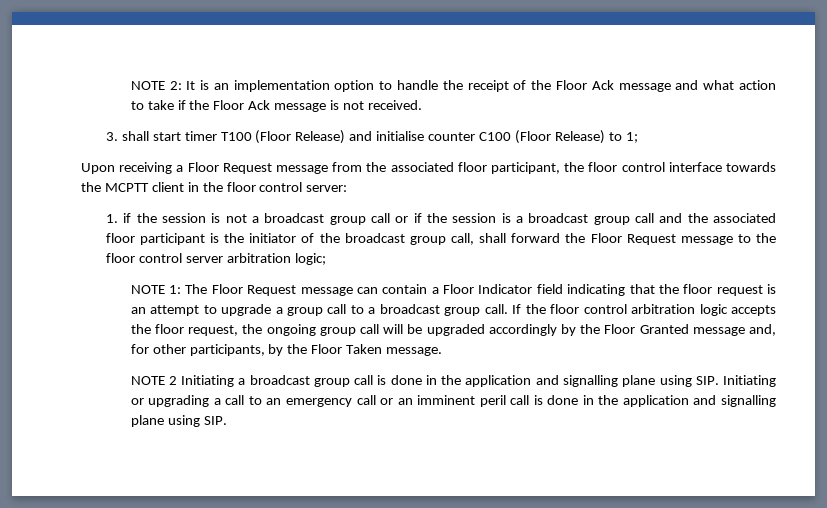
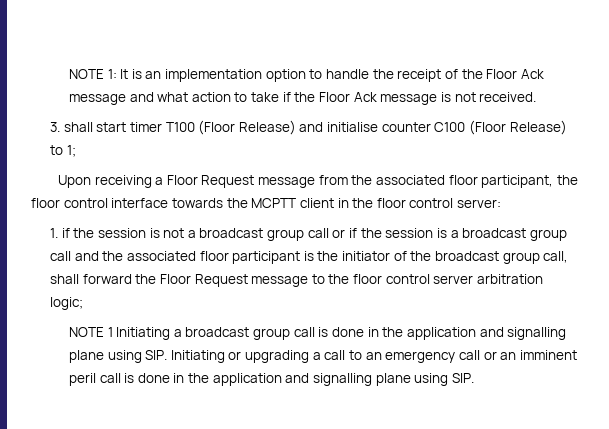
- NOTE 2: It is an implementation option to handle the receipt of the Floor Ack message and what action to take if the Floor Ack message is not received.
+ NOTE 1: It is an implementation option to handle the receipt of the Floor Ack message and what action to take if the Floor Ack message is not received.
- NOTE 1: The Floor Request message can contain a Floor Indicator field indicating that the floor request is an attempt to upgrade a group call to a broadcast group call. If the floor control arbitration logic accepts the floor request, the ongoing group call will be upgraded accordingly by the Floor Granted message and, for other participants, by the Floor Taken message.
- NOTE 2 Initiating a broadcast group call is done in the application and signalling plane using SIP. Initiating or upgrading a call to an emergency call or an imminent peril call is done in the application and signalling plane using SIP.
+ NOTE 1 Initiating a broadcast group call is done in the application and signalling plane using SIP. Initiating or upgrading a call to an emergency call or an imminent peril call is done in the application and signalling plane using SIP.

